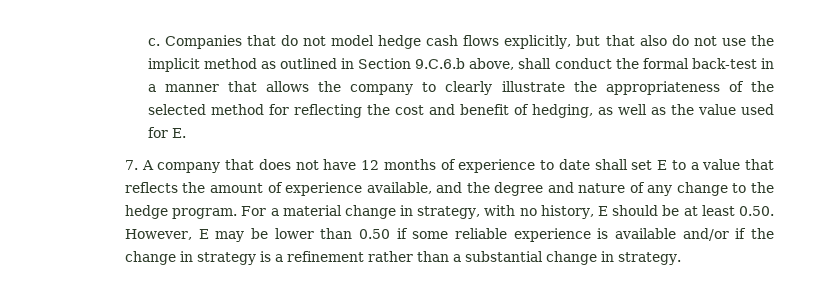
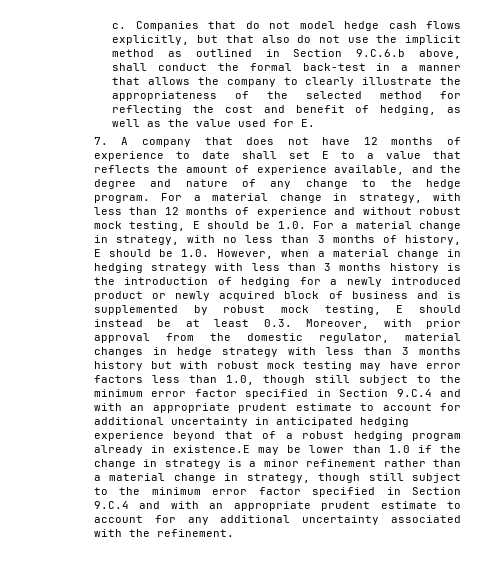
- For a material change in strategy, with no history, E should be at least 0.50. However, E may be lower than 0.50 if some reliable experience is available and/or if the change in strategy is a refinement rather than a substantial change in strategy.
+ For a material change in strategy, with less than 12 months of experience and without robust mock testing, E should be 1.0. For a material change in strategy, with no less than 3 months of history, E should be 1.0. However, when a material change in hedging strategy with less than 3 months history is the introduction of hedging for a newly introduced product or newly acquired block of business and is supplemented by robust mock testing, E should instead be at least 0.3. Moreover, with prior approval from the domestic regulator, material changes in hedge strategy with less than 3 months history but with robust mock testing may have error factors less than 1.0, though still subject to the minimum error factor specified in Section 9.C.4 and with an appropriate prudent estimate to account for additional uncertainty in anticipated hedging experience beyond that of a robust hedging program already in existence.E may be lower than 1.0 if the change in strategy is a minor refinement rather than a material change in strategy, though still subject to the minimum error factor specified in Section 9.C.4 and with an appropriate prudent estimate to account for any additional uncertainty associated with the refinement.

